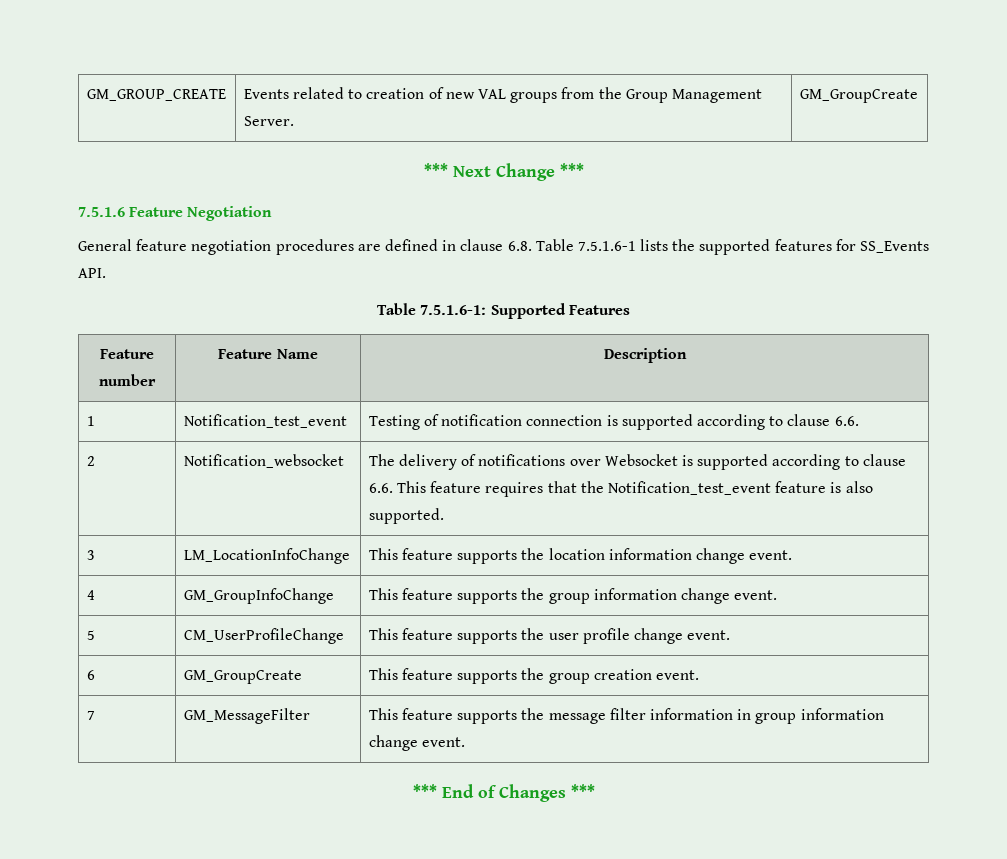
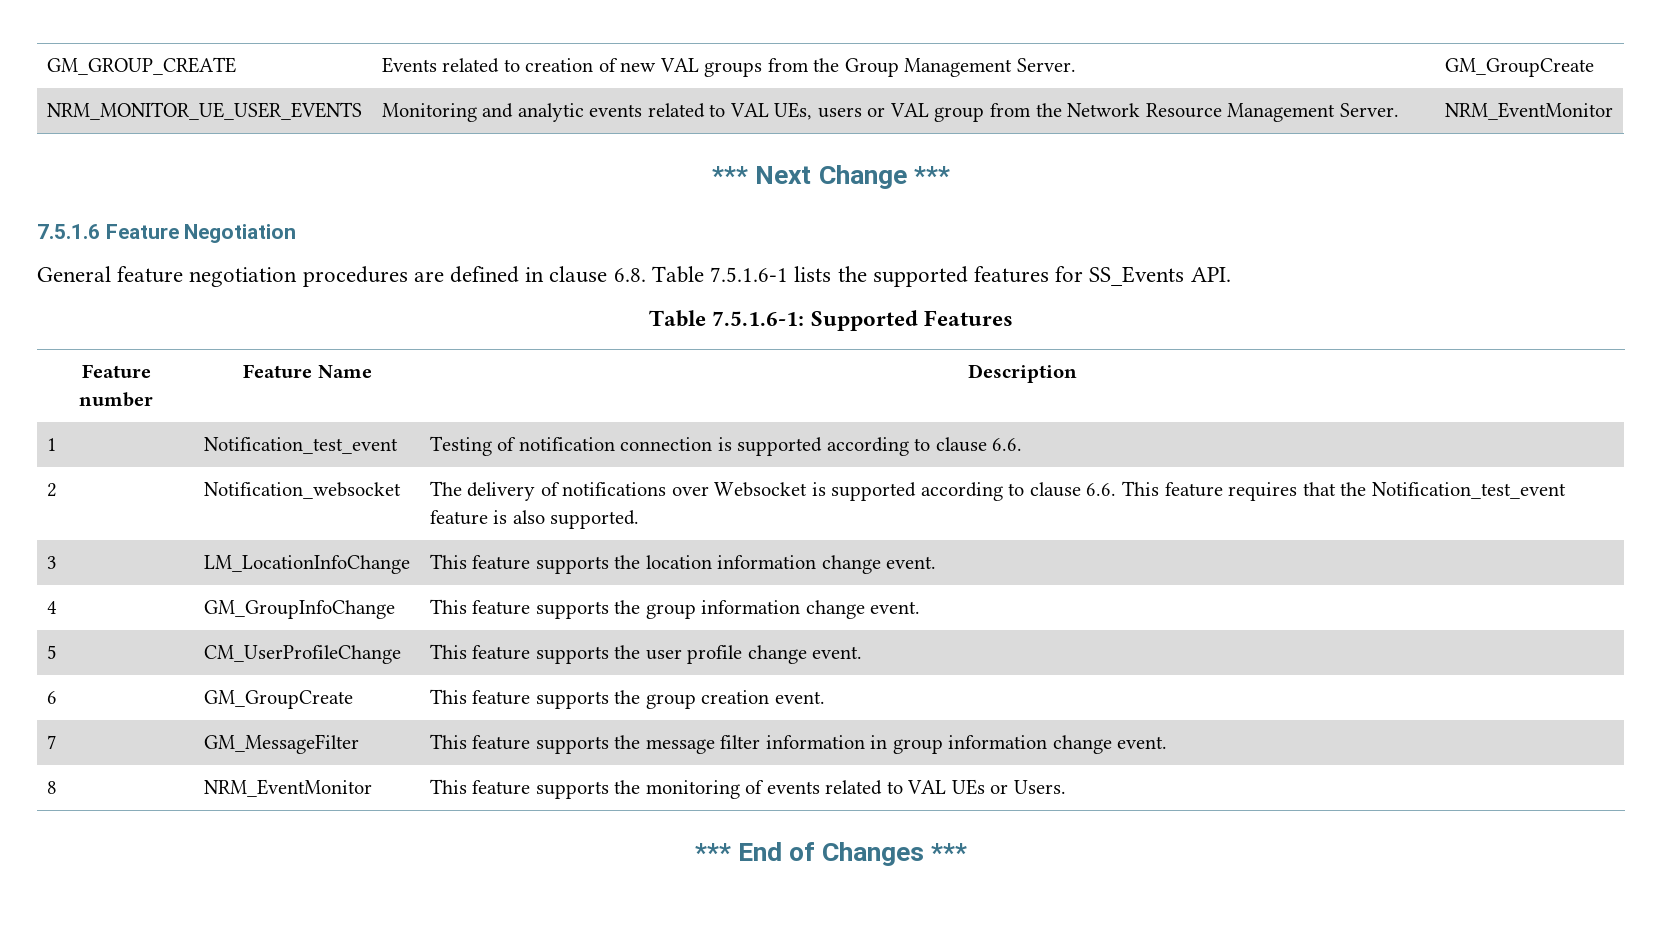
+ NRM_MONITOR_UE_USER_EVENTS | Monitoring and analytic events related to VAL UEs, users or VAL group from the Network Resource Management Server. | NRM_EventMonitor
+ 8 | NRM_EventMonitor | This feature supports the monitoring of events related to VAL UEs or Users.

